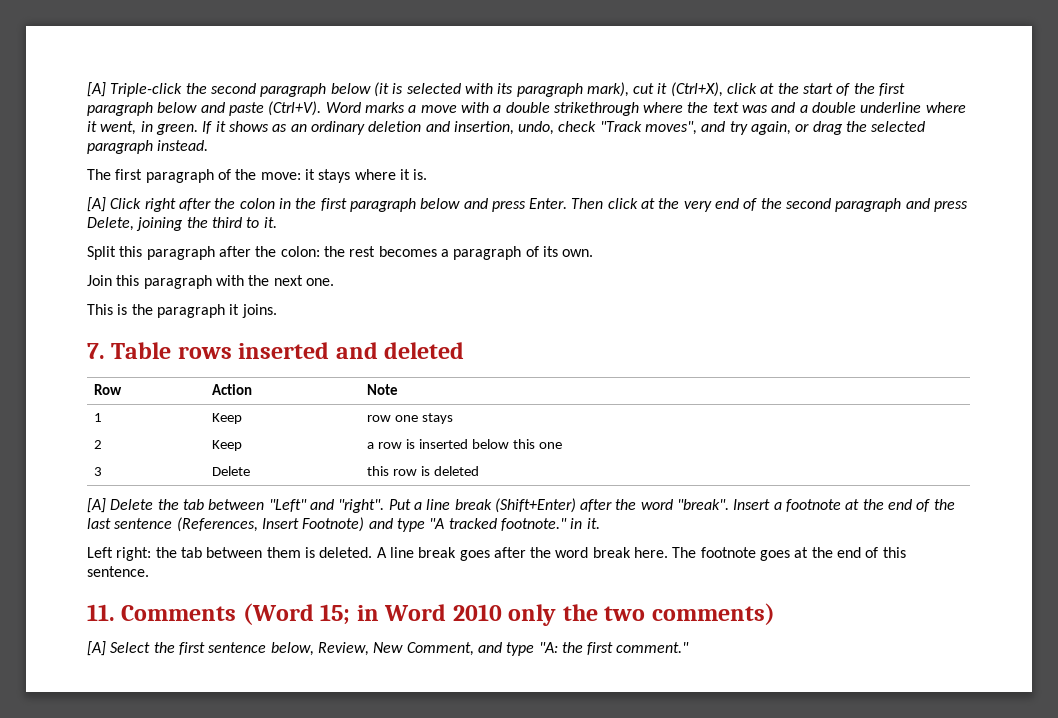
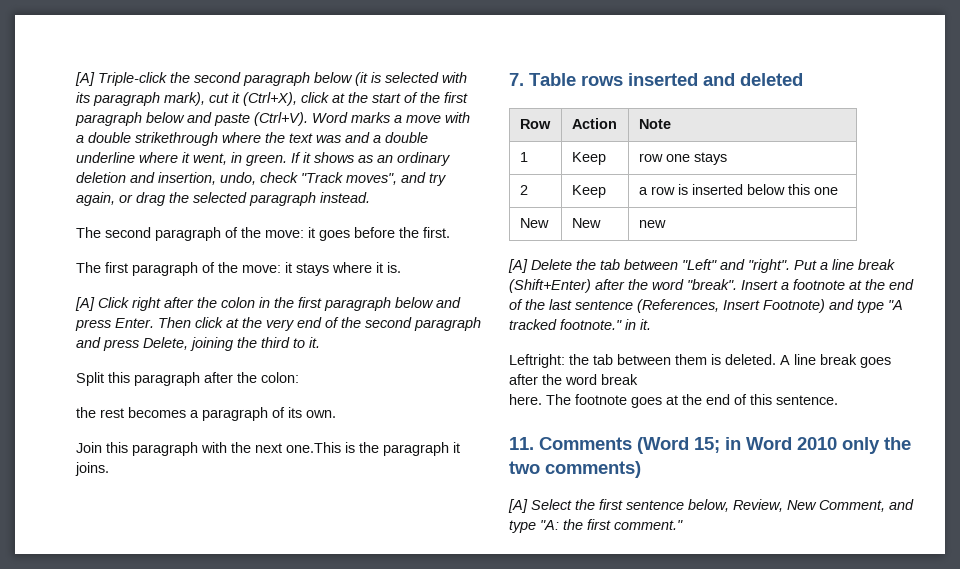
+ The second paragraph of the move: it goes before the first.
- Split this paragraph after the colon: the rest becomes a paragraph of its own.
+ Split this paragraph after the colon:
+ the rest becomes a paragraph of its own.
- Join this paragraph with the next one.
- This is the paragraph it joins.
+ Join this paragraph with the next one.This is the paragraph it joins.
- 3 | Delete | this row is deleted
+ New | New | new
- Left right: the tab between them is deleted.
+ Leftright: the tab between them is deleted.
- A line break goes after the word break here.
+ A line break goes after the word break
+ here.

